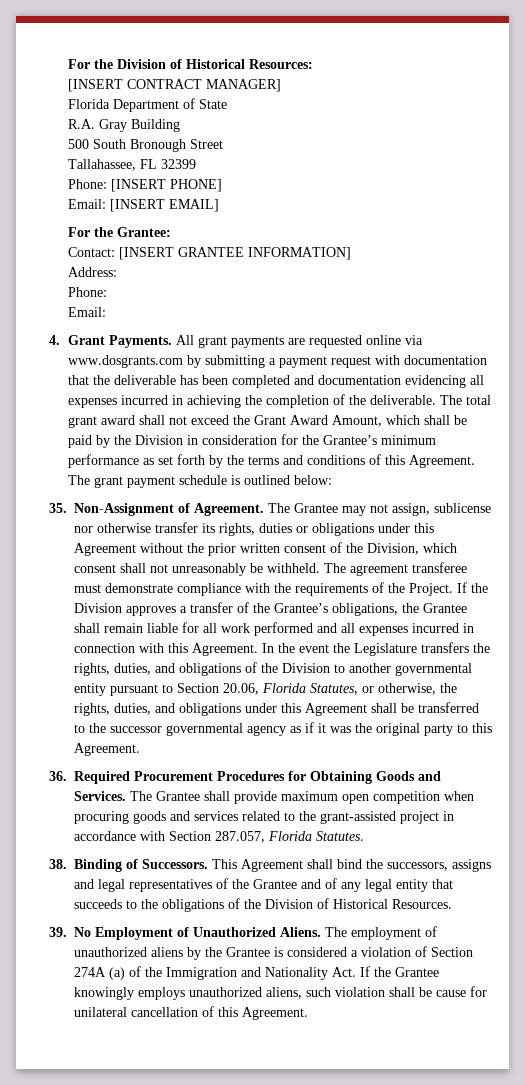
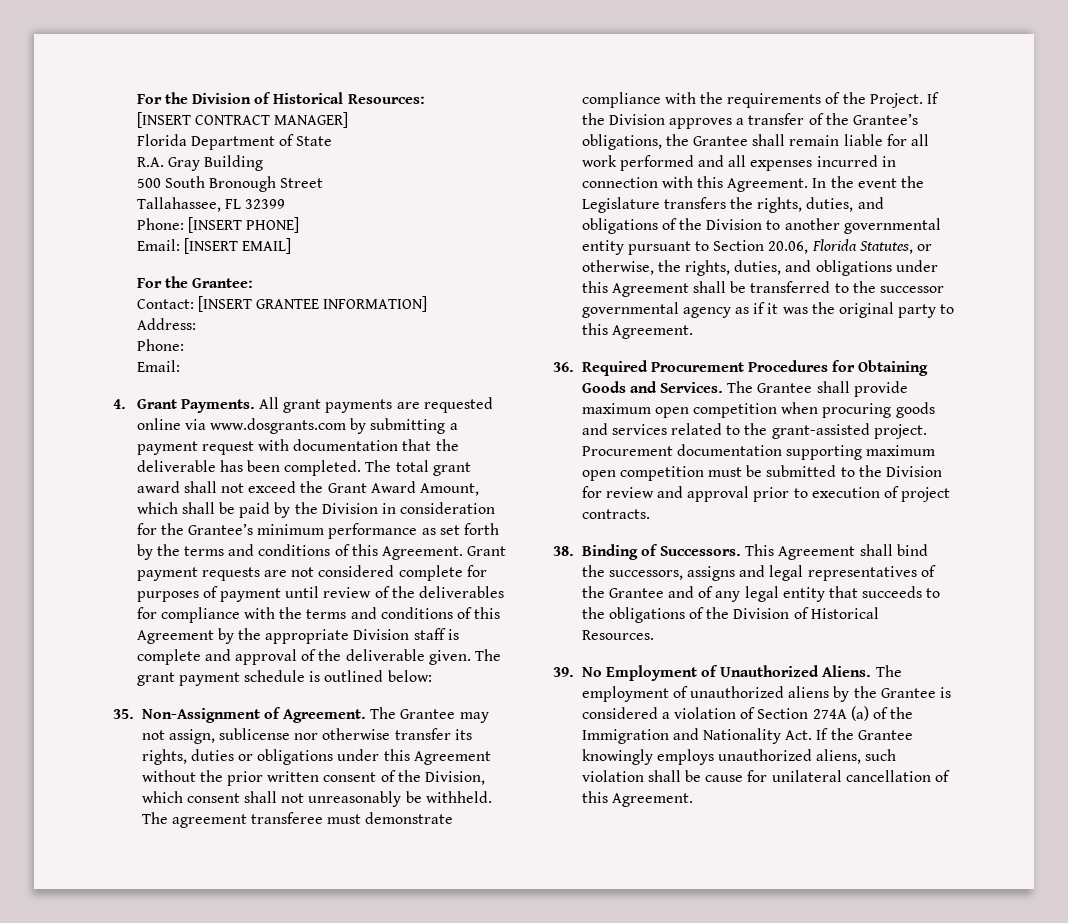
- All grant payments are requested online via www.dosgrants.com by submitting a payment request with documentation that the deliverable has been completed and documentation evidencing all expenses incurred in achieving the completion of the deliverable.
+ All grant payments are requested online via www.dosgrants.com by submitting a payment request with documentation that the deliverable has been completed.
+ Grant payment requests are not considered complete for purposes of payment until review of the deliverables for compliance with the terms and conditions of this Agreement by the appropriate Division staff is complete and approval of the deliverable given.
- The Grantee shall provide maximum open competition when procuring goods and services related to the grant-assisted project in accordance with Section 287.057, Florida Statutes.
+ The Grantee shall provide maximum open competition when procuring goods and services related to the grant-assisted project. Procurement documentation supporting maximum open competition must be submitted to the Division for review and approval prior to execution of project contracts.

